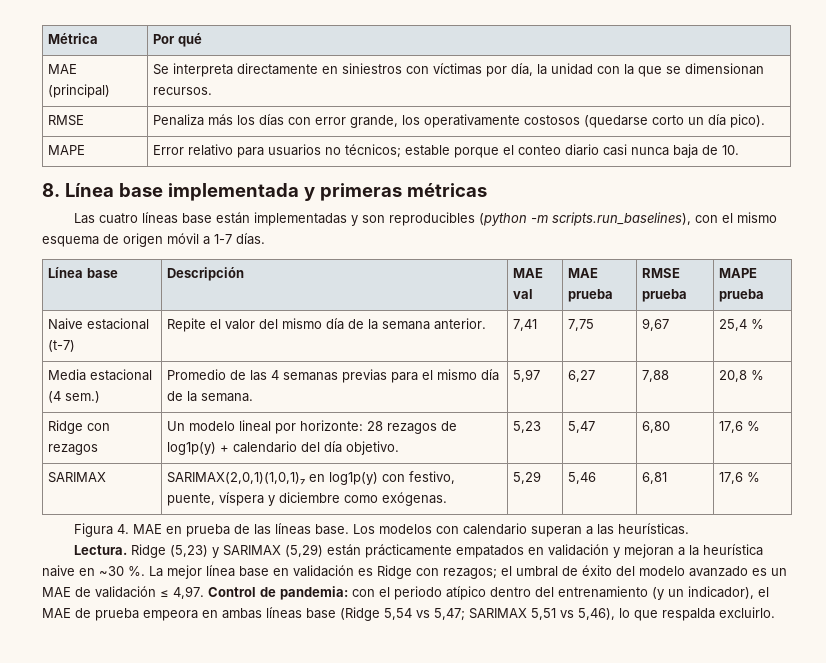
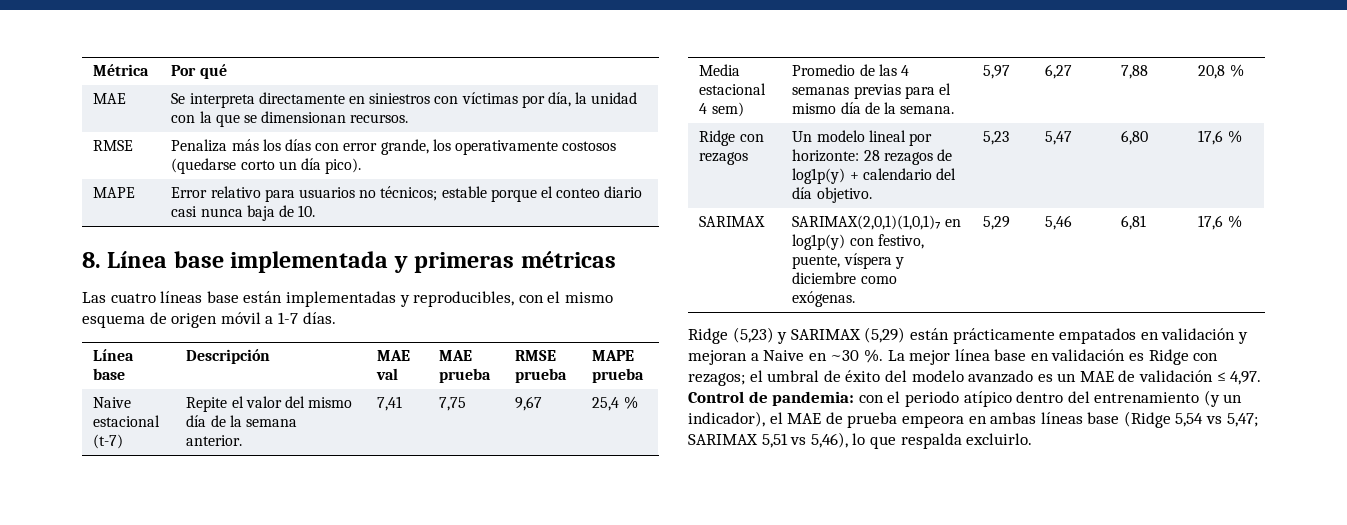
- MAE (principal) | Se interpreta directamente en siniestros con víctimas por día, la unidad con la que se dimensionan recursos.
+ MAE | Se interpreta directamente en siniestros con víctimas por día, la unidad con la que se dimensionan recursos.
- Las cuatro líneas base están implementadas y son reproducibles (python -m scripts.run_baselines), con el mismo esquema de origen móvil a 1-7 días.
+ Las cuatro líneas base están implementadas y reproducibles, con el mismo esquema de origen móvil a 1-7 días.
- Media estacional (4 sem.) | Promedio de las 4 semanas previas para el mismo día de la semana. | 5,97 | 6,27 | 7,88 | 20,8 %
+ Media estacional 4 sem) | Promedio de las 4 semanas previas para el mismo día de la semana. | 5,97 | 6,27 | 7,88 | 20,8 %
- Figura 4. MAE en prueba de las líneas base. Los modelos con calendario superan a las heurísticas.
- Lectura. Ridge (5,23) y SARIMAX (5,29) están prácticamente empatados en validación y mejoran a la heurística naive en ~30 %.
+ Ridge (5,23) y SARIMAX (5,29) están prácticamente empatados en validación y mejoran a Naive en ~30 %.

